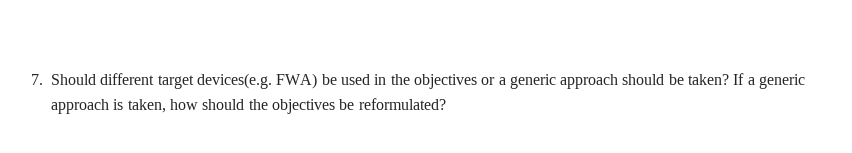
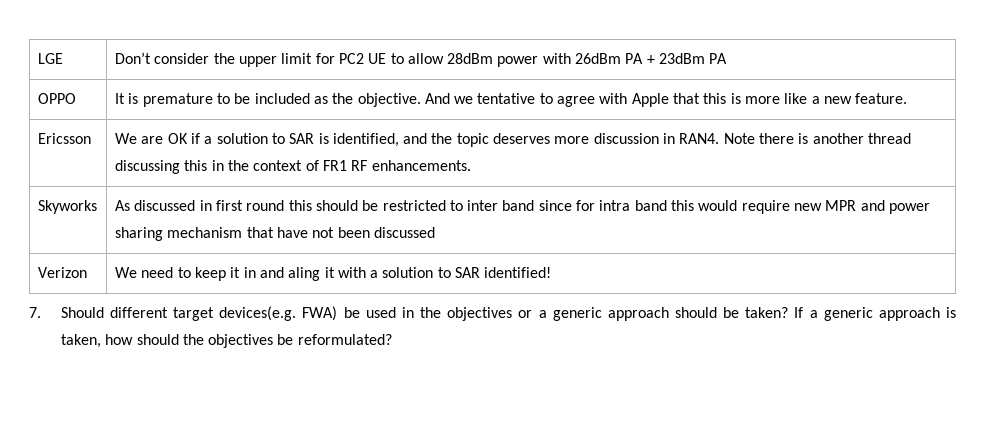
+ LGE | Don’t consider the upper limit for PC2 UE to allow 28dBm power with 26dBm PA + 23dBm PA
+ OPPO | It is premature to be included as the objective. And we tentative to agree with Apple that this is more like a new feature.
+ Ericsson | We are OK if a solution to SAR is identified, and the topic deserves more discussion in RAN4. Note there is another thread discussing this in the context of FR1 RF enhancements.
+ Skyworks | As discussed in first round this should be restricted to inter band since for intra band this would require new MPR and power sharing mechanism that have not been discussed
+ Verizon | We need to keep it in and aling it with a solution to SAR identified!

